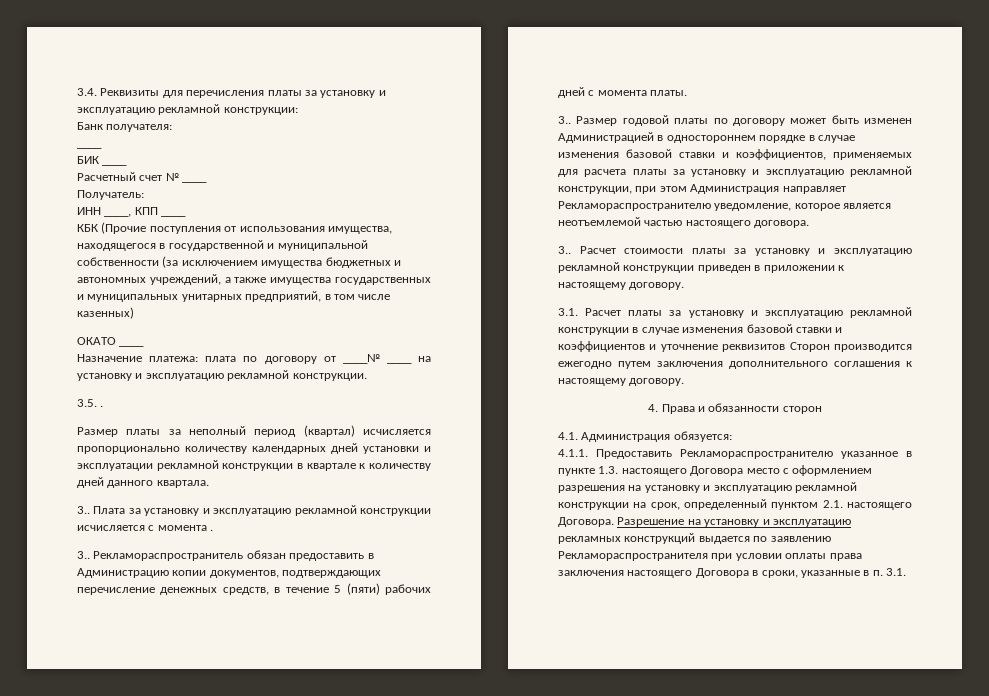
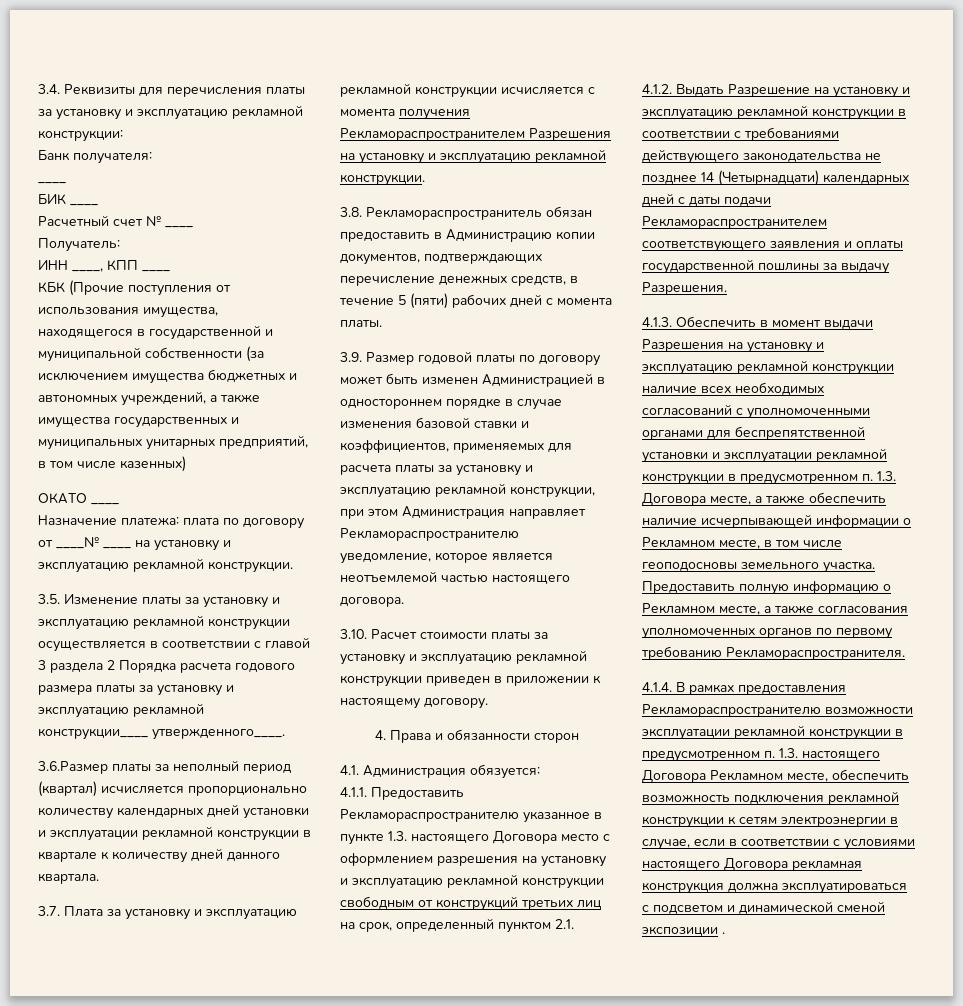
- 3.5. .
- Размер платы за неполный период (квартал) исчисляется пропорционально количеству календарных дней установки и эксплуатации рекламной конструкции в квартале к количеству дней данного квартала.
+ 3.5. Изменение платы за установку и эксплуатацию рекламной конструкции осуществляется в соответствии с главой 3 раздела 2 Порядка расчета годового размера платы за установку и эксплуатацию рекламной конструкции____ утвержденного____.
+ 3.6.Размер платы за неполный период (квартал) исчисляется пропорционально количеству календарных дней установки и эксплуатации рекламной конструкции в квартале к количеству дней данного квартала.
- 3.. Плата за установку и эксплуатацию рекламной конструкции исчисляется с момента .
- 3.. Рекламораспространитель обязан предоставить в Администрацию копии документов, подтверждающих перечисление денежных средств, в течение 5 (пяти) рабочих дней с момента платы.
+ 3.7. Плата за установку и эксплуатацию рекламной конструкции исчисляется с момента получения Рекламораспространителем Разрешения на установку и эксплуатацию рекламной конструкции.
+ 3.8. Рекламораспространитель обязан предоставить в Администрацию копии документов, подтверждающих перечисление денежных средств, в течение 5 (пяти) рабочих дней с момента платы.
- 3.. Размер годовой платы по договору может быть изменен Администрацией в одностороннем порядке в случае изменения базовой ставки и коэффициентов, применяемых для расчета платы за установку и эксплуатацию рекламной конструкции, при этом Администрация направляет Рекламораспространителю уведомление, которое является неотъемлемой частью настоящего договора.
+ 3.9. Размер годовой платы по договору может быть изменен Администрацией в одностороннем порядке в случае изменения базовой ставки и коэффициентов, применяемых для расчета платы за установку и эксплуатацию рекламной конструкции, при этом Администрация направляет Рекламораспространителю уведомление, которое является неотъемлемой частью настоящего договора.
- 3.. Расчет стоимости платы за установку и эксплуатацию рекламной конструкции приведен в приложении к настоящему договору.
+ 3.10. Расчет стоимости платы за установку и эксплуатацию рекламной конструкции приведен в приложении к настоящему договору.
- 3.1. Расчет платы за установку и эксплуатацию рекламной конструкции в случае изменения базовой ставки и коэффициентов и уточнение реквизитов Сторон производится ежегодно путем заключения дополнительного соглашения к настоящему договору.
- 4.1.1. Предоставить Рекламораспространителю указанное в пункте 1.3. настоящего Договора место с оформлением разрешения на установку и эксплуатацию рекламной конструкции на срок, определенный пунктом 2.1. настоящего Договора. Разрешение на установку и эксплуатацию рекламных конструкций выдается по заявлению Рекламораспространителя при условии оплаты права заключения настоящего Договора в сроки, указанные в п. 3.1.
+ 4.1.1. Предоставить Рекламораспространителю указанное в пункте 1.3. настоящего Договора место с оформлением разрешения на установку и эксплуатацию рекламной конструкции свободным от конструкций третьих лиц на срок, определенный пунктом 2.1.
+ 4.1.2. Выдать Разрешение на установку и эксплуатацию рекламной конструкции в соответствии с требованиями действующего законодательства не позднее 14 (Четырнадцати) календарных дней с даты подачи Рекламораспространителем соответствующего заявления и оплаты государственной пошлины за выдачу Разрешения.
+ 4.1.3. Обеспечить в момент выдачи Разрешения на установку и эксплуатацию рекламной конструкции наличие всех необходимых согласований с уполномоченными органами для беспрепятственной установки и эксплуатации рекламной конструкции в предусмотренном п. 1.3. Договора месте, а также обеспечить наличие исчерпывающей информации о Рекламном месте, в том числе геоподосновы земельного участка. Предоставить полную информацию о Рекламном месте, а также согласования уполномоченных органов по первому требованию Рекламораспространителя.
+ 4.1.4. В рамках предоставления Рекламораспространителю возможности эксплуатации рекламной конструкции в предусмотренном п. 1.3. настоящего Договора Рекламном месте, обеспечить возможность подключения рекламной конструкции к сетям электроэнергии в случае, если в соответствии с условиями настоящего Договора рекламная конструкция должна эксплуатироваться с подсветом и динамической сменой экспозиции .

